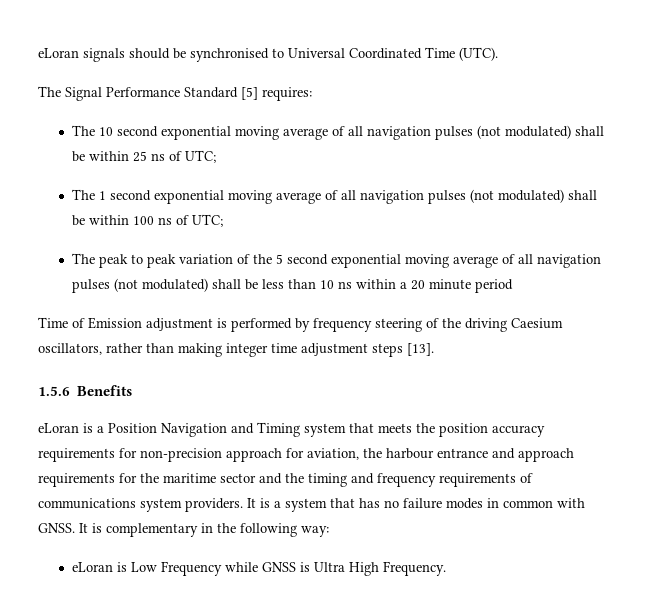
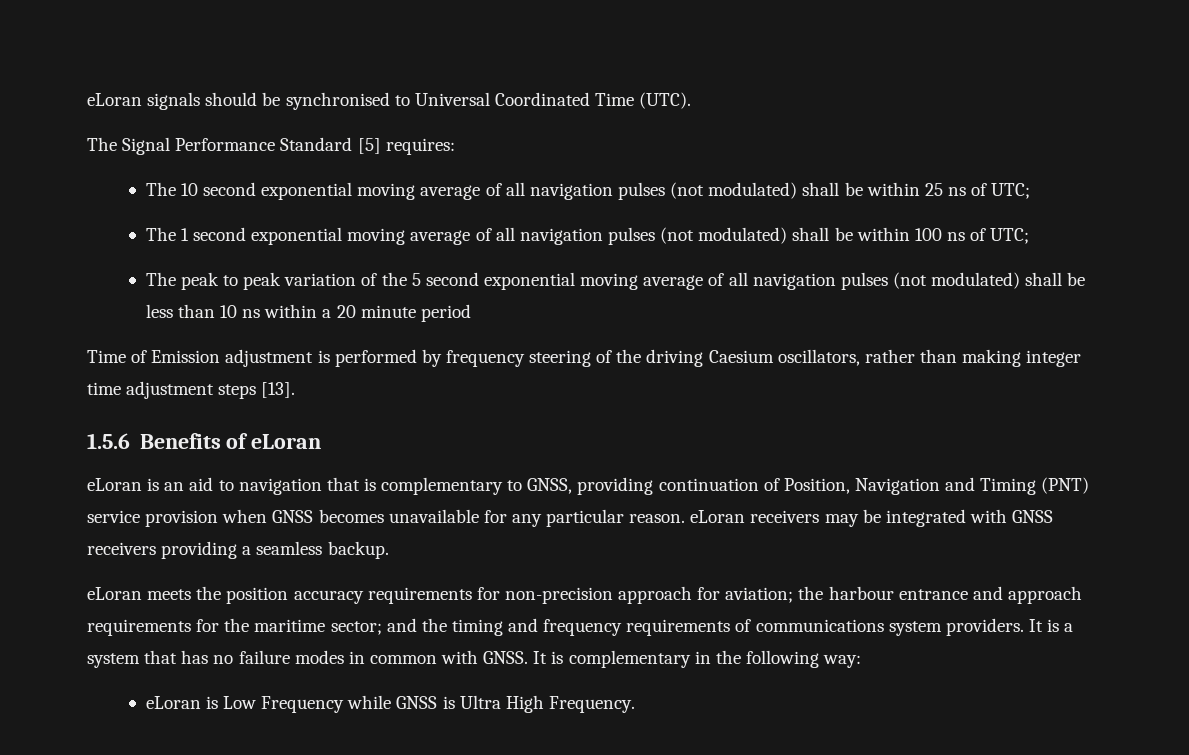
- 1.5.6 Benefits
- eLoran is a Position Navigation and Timing system that meets the position accuracy requirements for non-precision approach for aviation, the harbour entrance and approach requirements for the maritime sector and the timing and frequency requirements of communications system providers.
+ 1.5.6 Benefits of eLoran
+ eLoran is an aid to navigation that is complementary to GNSS, providing continuation of Position, Navigation and Timing (PNT) service provision when GNSS becomes unavailable for any particular reason. eLoran receivers may be integrated with GNSS receivers providing a seamless backup.
+ eLoran meets the position accuracy requirements for non-precision approach for aviation; the harbour entrance and approach requirements for the maritime sector; and the timing and frequency requirements of communications system providers.

